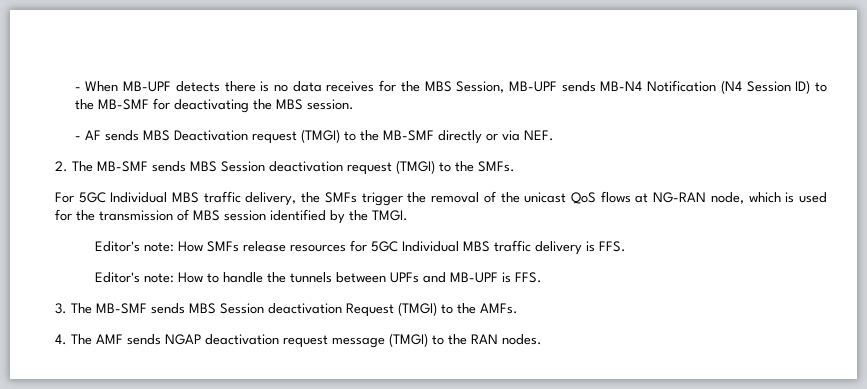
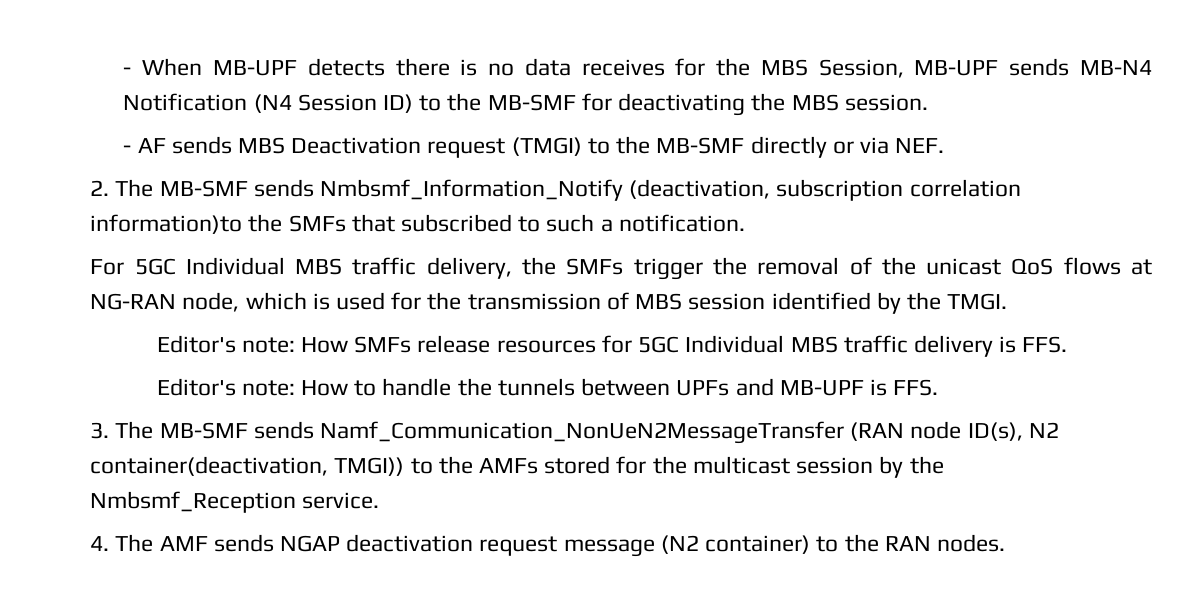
- 2. The MB-SMF sends MBS Session deactivation request (TMGI) to the SMFs.
+ 2. The MB-SMF sends Nmbsmf_Information_Notify (deactivation, subscription correlation information)to the SMFs that subscribed to such a notification.
- 3. The MB-SMF sends MBS Session deactivation Request (TMGI) to the AMFs.
+ 3. The MB-SMF sends Namf_Communication_NonUeN2MessageTransfer (RAN node ID(s), N2 container(deactivation, TMGI)) to the AMFs stored for the multicast session by the Nmbsmf_Reception service.
- 4. The AMF sends NGAP deactivation request message (TMGI) to the RAN nodes.
+ 4. The AMF sends NGAP deactivation request message (N2 container) to the RAN nodes.

